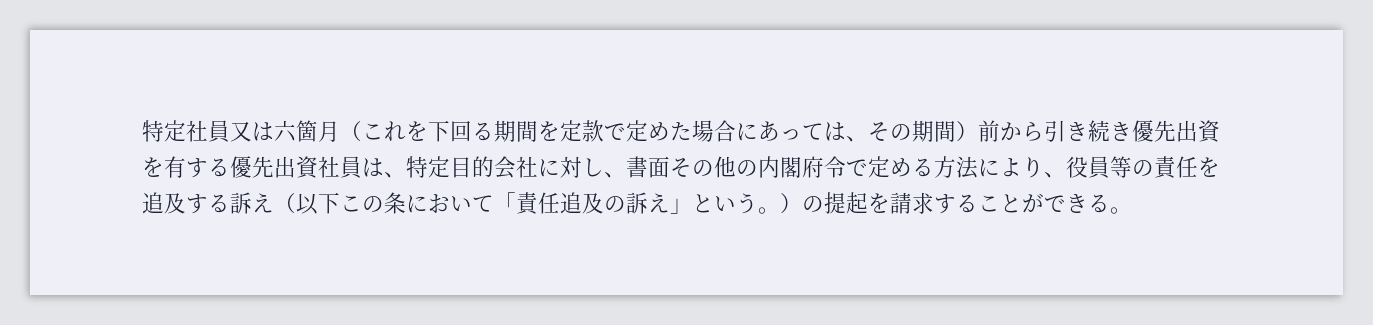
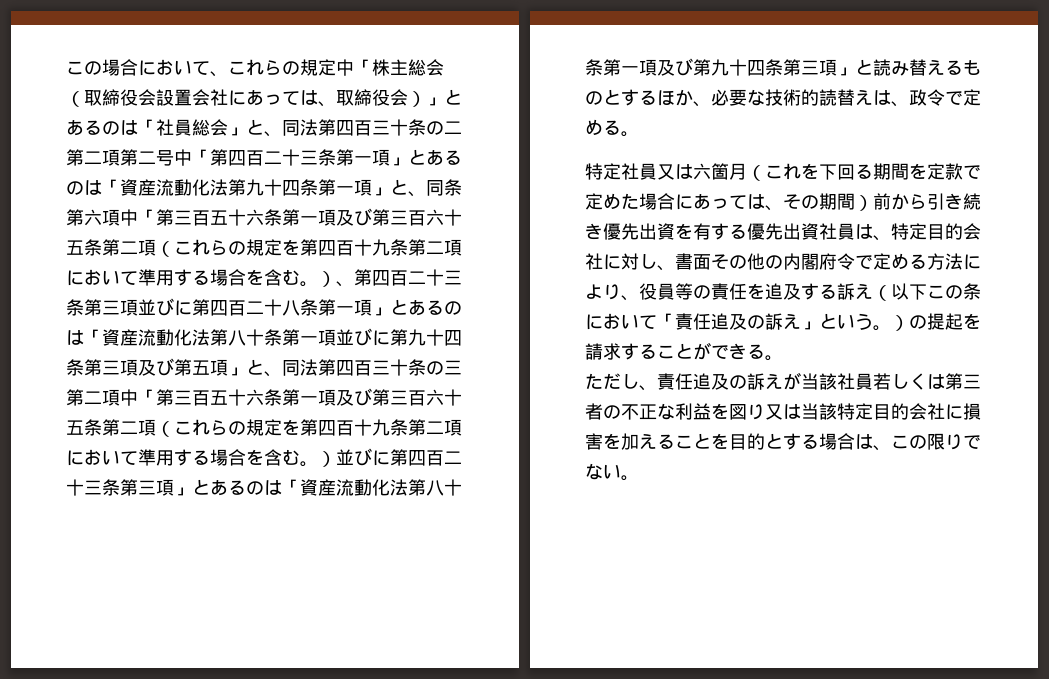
+ この場合において、これらの規定中「株主総会（取締役会設置会社にあっては、取締役会）」とあるのは「社員総会」と、同法第四百三十条の二第二項第二号中「第四百二十三条第一項」とあるのは「資産流動化法第九十四条第一項」と、同条第六項中「第三百五十六条第一項及び第三百六十五条第二項（これらの規定を第四百十九条第二項において準用する場合を含む。）、第四百二十三条第三項並びに第四百二十八条第一項」とあるのは「資産流動化法第八十条第一項並びに第九十四条第三項及び第五項」と、同法第四百三十条の三第二項中「第三百五十六条第一項及び第三百六十五条第二項（これらの規定を第四百十九条第二項において準用する場合を含む。）並びに第四百二十三条第三項」とあるのは「資産流動化法第八十条第一項及び第九十四条第三項」と読み替えるものとするほか、必要な技術的読替えは、政令で定める。
+ ただし、責任追及の訴えが当該社員若しくは第三者の不正な利益を図り又は当該特定目的会社に損害を加えることを目的とする場合は、この限りでない。

